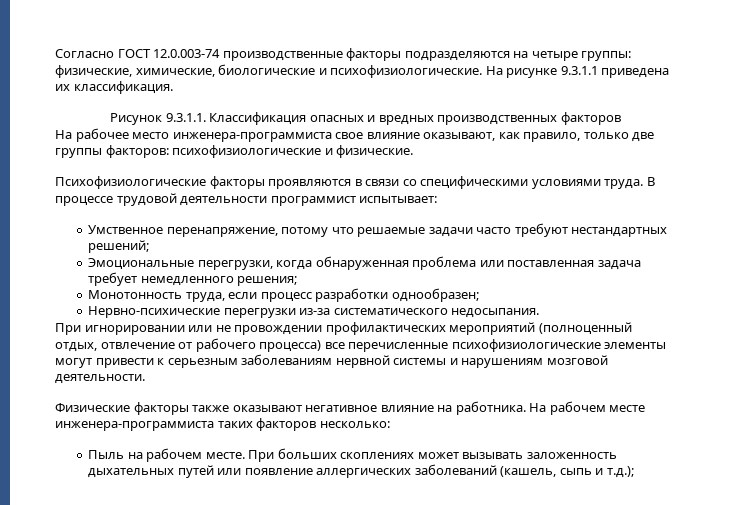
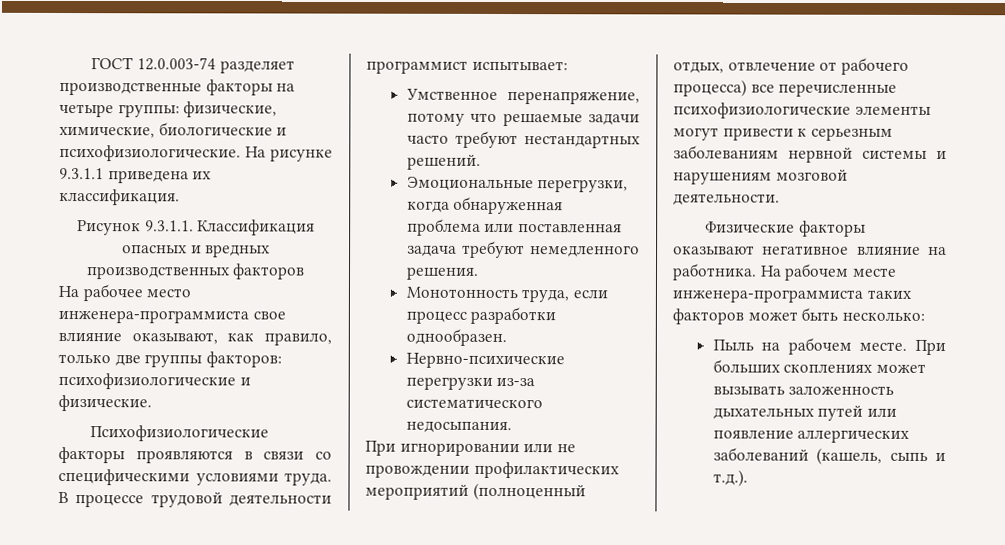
- Согласно ГОСТ 12.0.003-74 производственные факторы подразделяются на четыре группы: физические, химические, биологические и психофизиологические.
+ ГОСТ 12.0.003-74 разделяет производственные факторы на четыре группы: физические, химические, биологические и психофизиологические.
- Умственное перенапряжение, потому что решаемые задачи часто требуют нестандартных решений;
+ Умственное перенапряжение, потому что решаемые задачи часто требуют нестандартных решений.
- Эмоциональные перегрузки, когда обнаруженная проблема или поставленная задача требует немедленного решения;
+ Эмоциональные перегрузки, когда обнаруженная проблема или поставленная задача требуют немедленного решения.
- Монотонность труда, если процесс разработки однообразен;
+ Монотонность труда, если процесс разработки однообразен.
- Физические факторы также оказывают негативное влияние на работника.
+ Физические факторы оказывают негативное влияние на работника.
- На рабочем месте инженера-программиста таких факторов несколько:
+ На рабочем месте инженера-программиста таких факторов может быть несколько:
- При больших скоплениях может вызывать заложенность дыхательных путей или появление аллергических заболеваний (кашель, сыпь и т.д.);
+ При больших скоплениях может вызывать заложенность дыхательных путей или появление аллергических заболеваний (кашель, сыпь и т.д.).

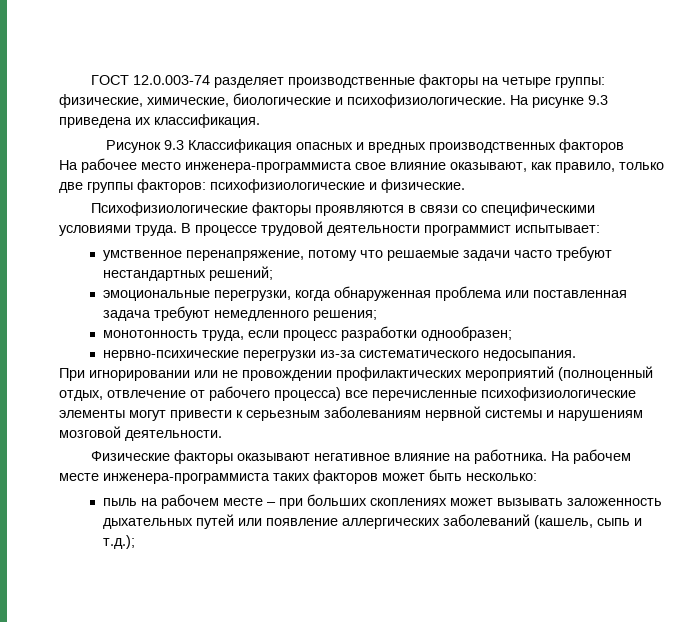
- На рисунке 9.3.1.1 приведена их классификация.
+ На рисунке 9.3 приведена их классификация.
- Рисунок 9.3.1.1. Классификация опасных и вредных производственных факторов
+ Рисунок 9.3 Классификация опасных и вредных производственных факторов
- Умственное перенапряжение, потому что решаемые задачи часто требуют нестандартных решений.
- Эмоциональные перегрузки, когда обнаруженная проблема или поставленная задача требуют немедленного решения.
- Монотонность труда, если процесс разработки однообразен.
- Нервно-психические перегрузки из-за систематического недосыпания.
+ умственное перенапряжение, потому что решаемые задачи часто требуют нестандартных решений;
+ эмоциональные перегрузки, когда обнаруженная проблема или поставленная задача требуют немедленного решения;
+ монотонность труда, если процесс разработки однообразен;
+ нервно-психические перегрузки из-за систематического недосыпания.
- Пыль на рабочем месте. При больших скоплениях может вызывать заложенность дыхательных путей или появление аллергических заболеваний (кашель, сыпь и т.д.).
+ пыль на рабочем месте – при больших скоплениях может вызывать заложенность дыхательных путей или появление аллергических заболеваний (кашель, сыпь и т.д.);

